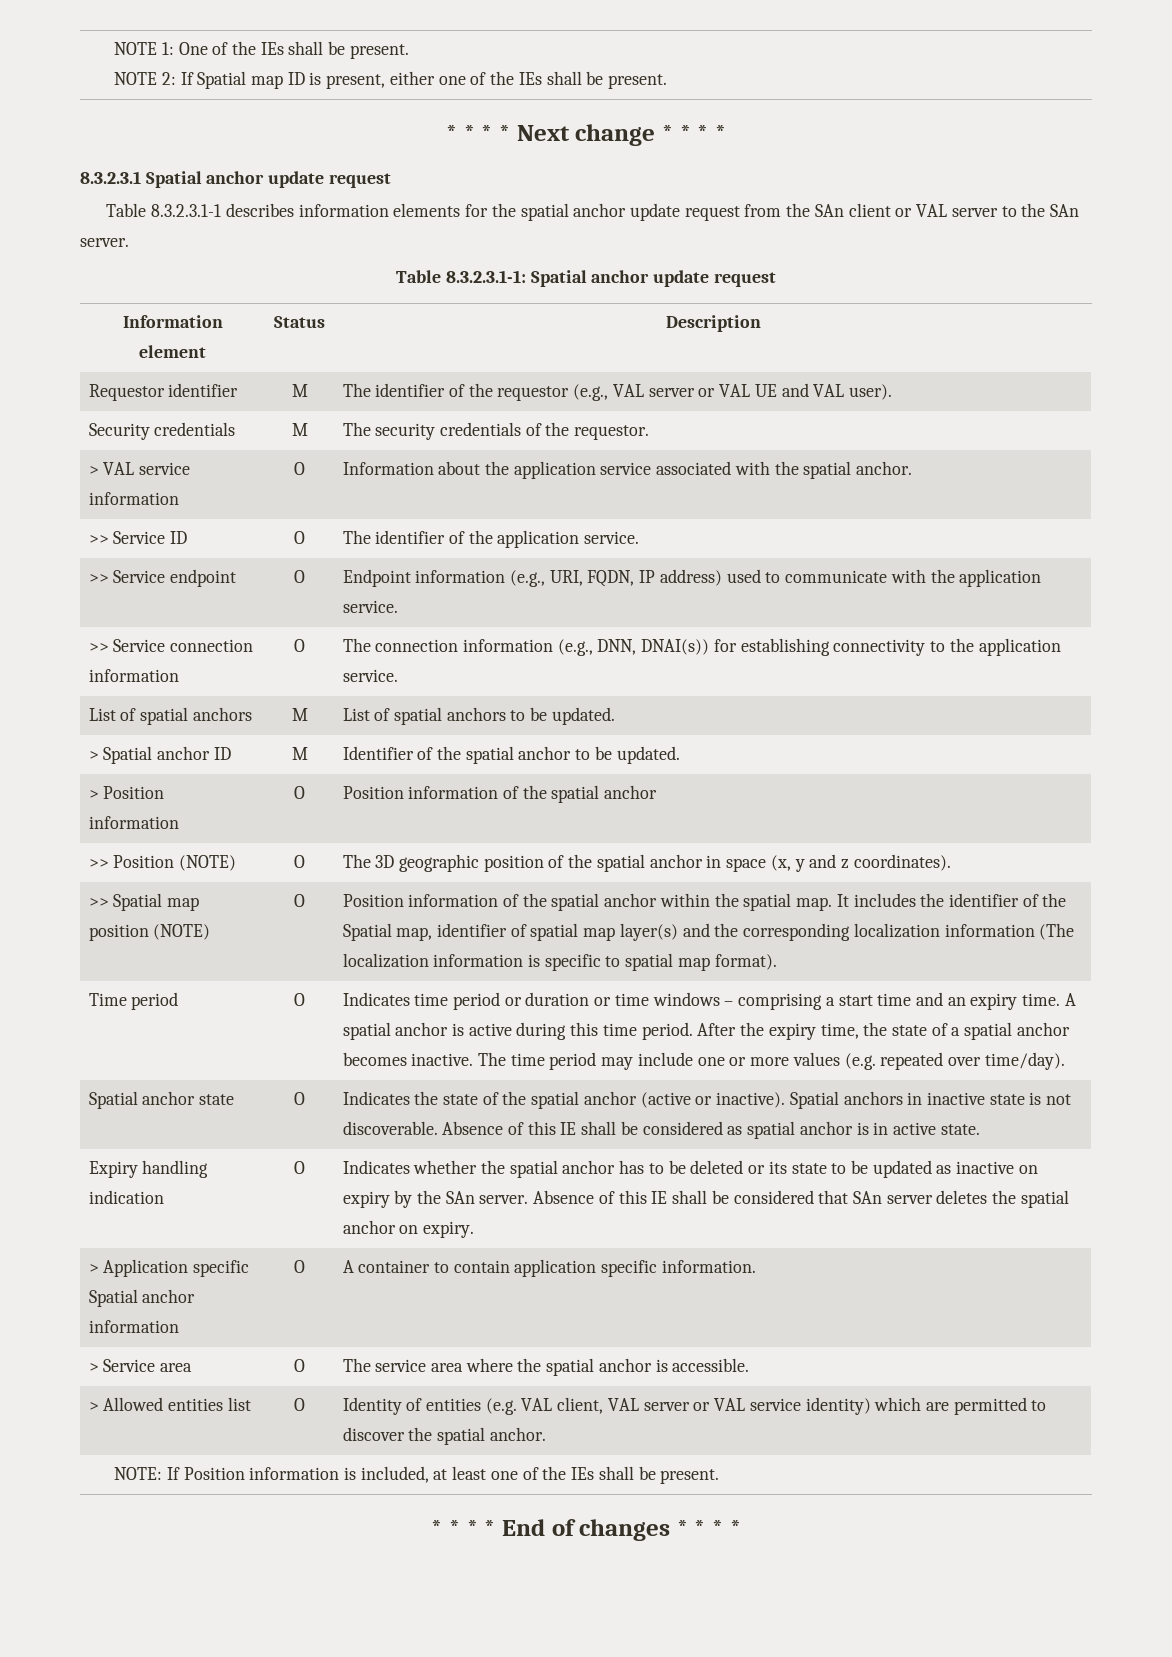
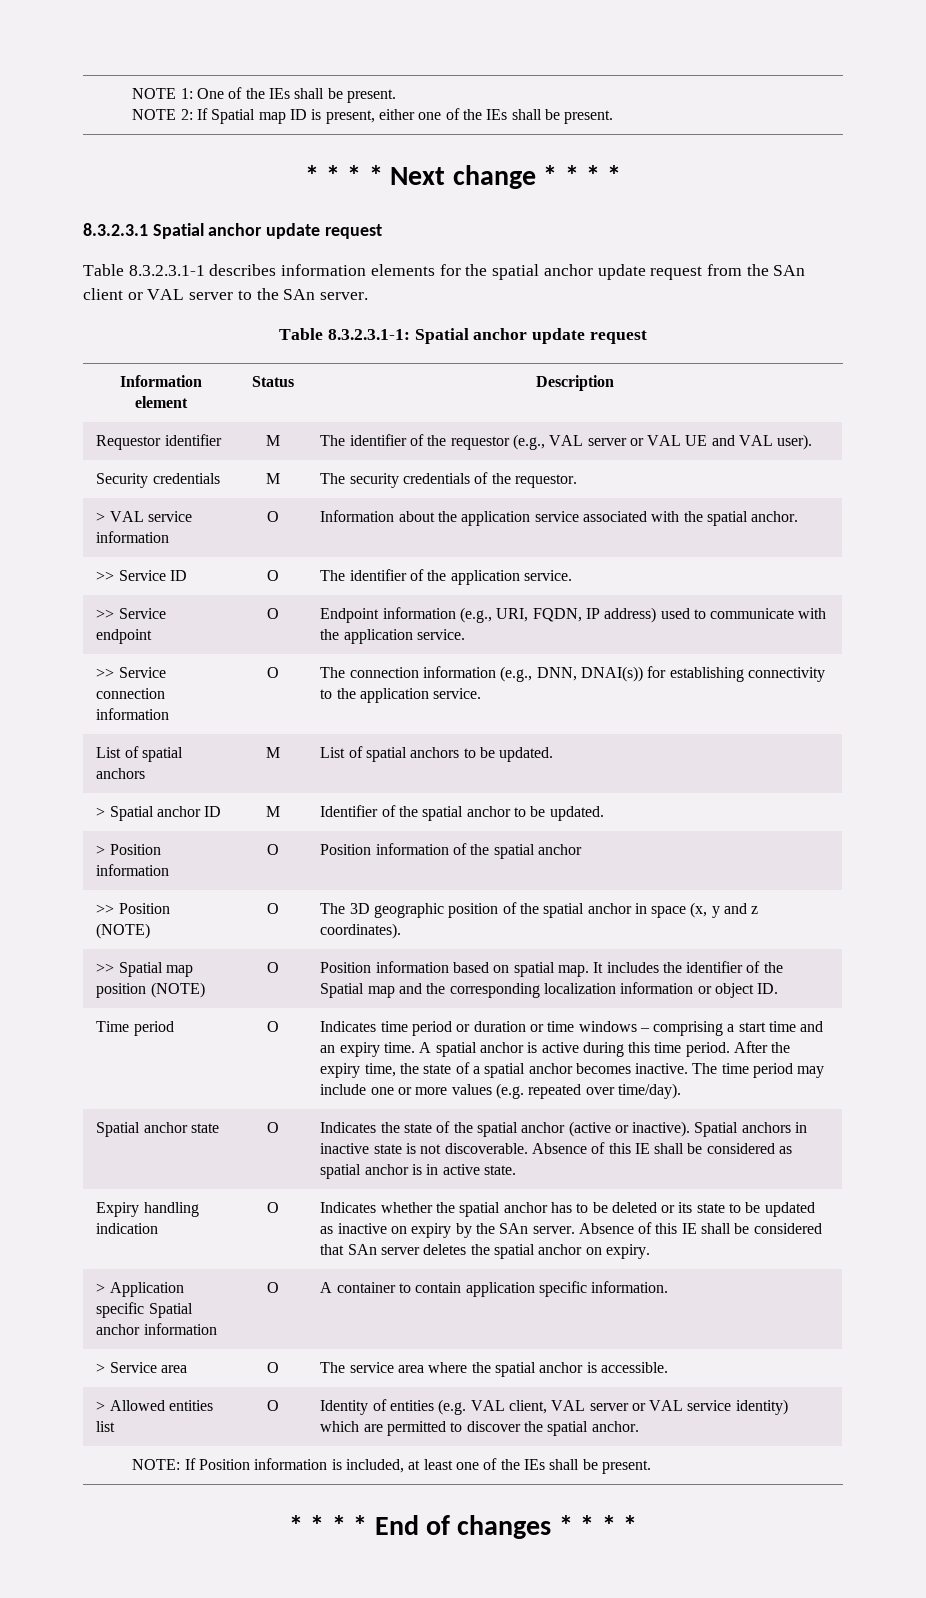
- Position information of the spatial anchor within the spatial map.
+ Position information based on spatial map.
- It includes the identifier of the Spatial map, identifier of spatial map layer(s) and the corresponding localization information (The localization information is specific to spatial map format).
+ It includes the identifier of the Spatial map and the corresponding localization information or object ID.

